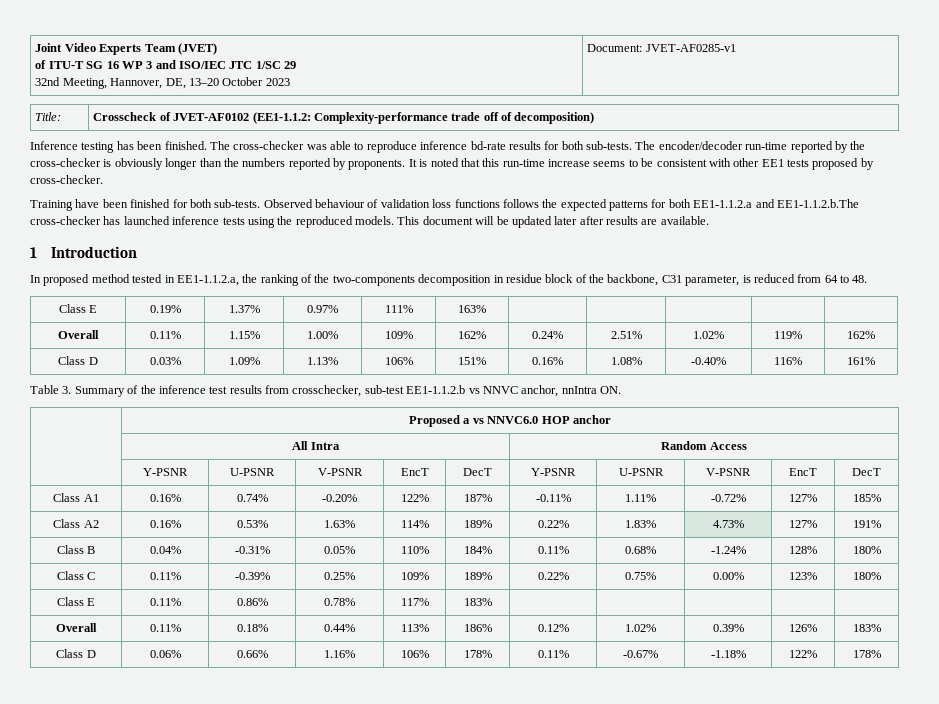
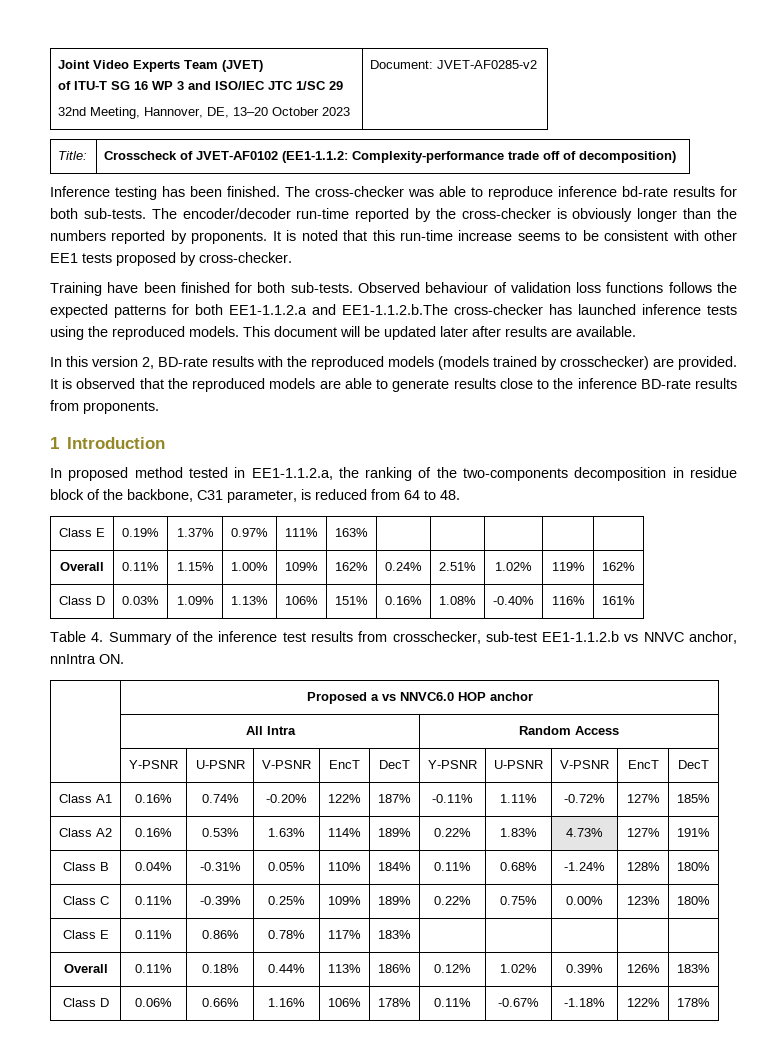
  Joint Video Experts Team (JVET)
  of ITU-T SG 16 WP 3 and ISO/IEC JTC 1/SC 29
- 32nd Meeting, Hannover, DE, 13–20 October 2023 | Document: JVET-AF0285-v1
+ 32nd Meeting, Hannover, DE, 13–20 October 2023 | Document: JVET-AF0285-v2
+ In this version 2, BD-rate results with the reproduced models (models trained by crosschecker) are provided. It is observed that the reproduced models are able to generate results close to the inference BD-rate results from proponents.
- Table 3. Summary of the inference test results from crosschecker, sub-test EE1-1.1.2.b vs NNVC anchor, nnIntra ON.
+ Table 4. Summary of the inference test results from crosschecker, sub-test EE1-1.1.2.b vs NNVC anchor, nnIntra ON.

